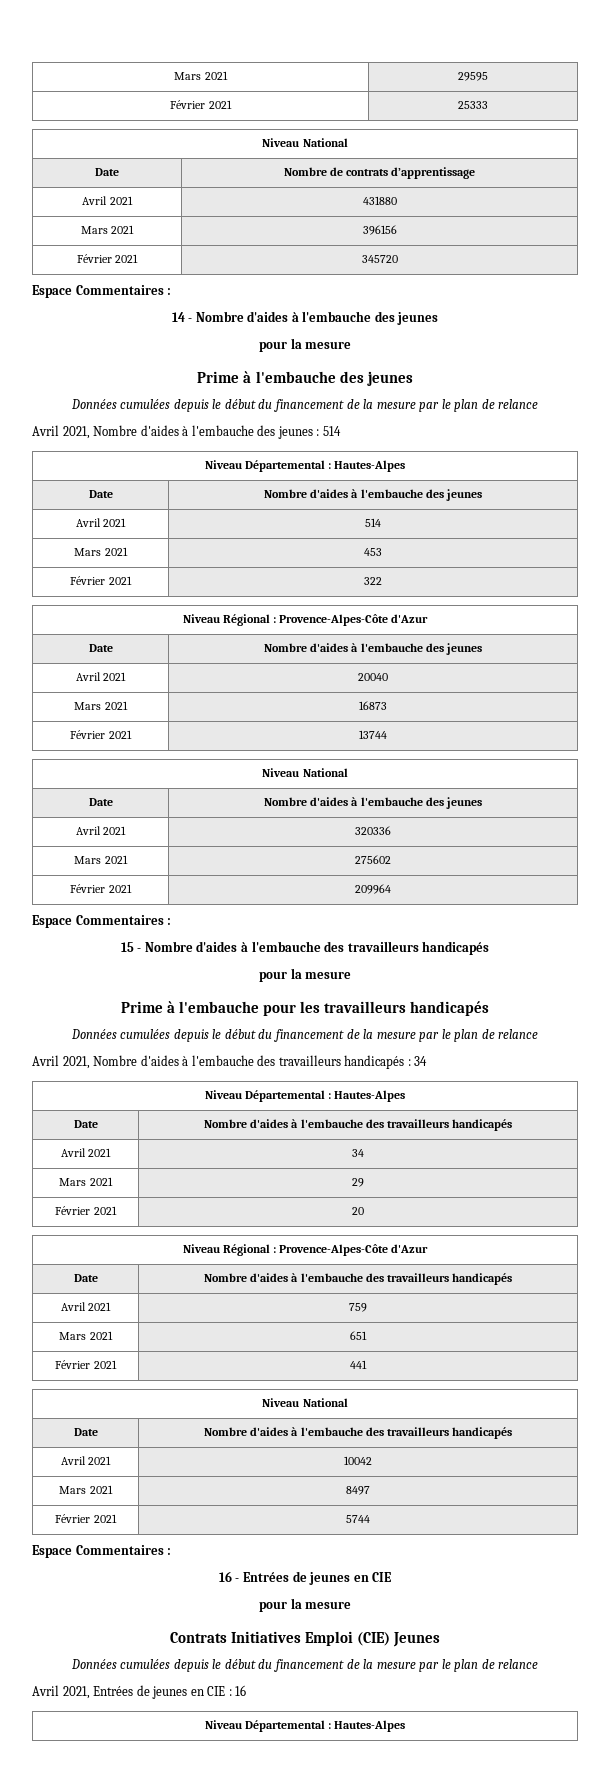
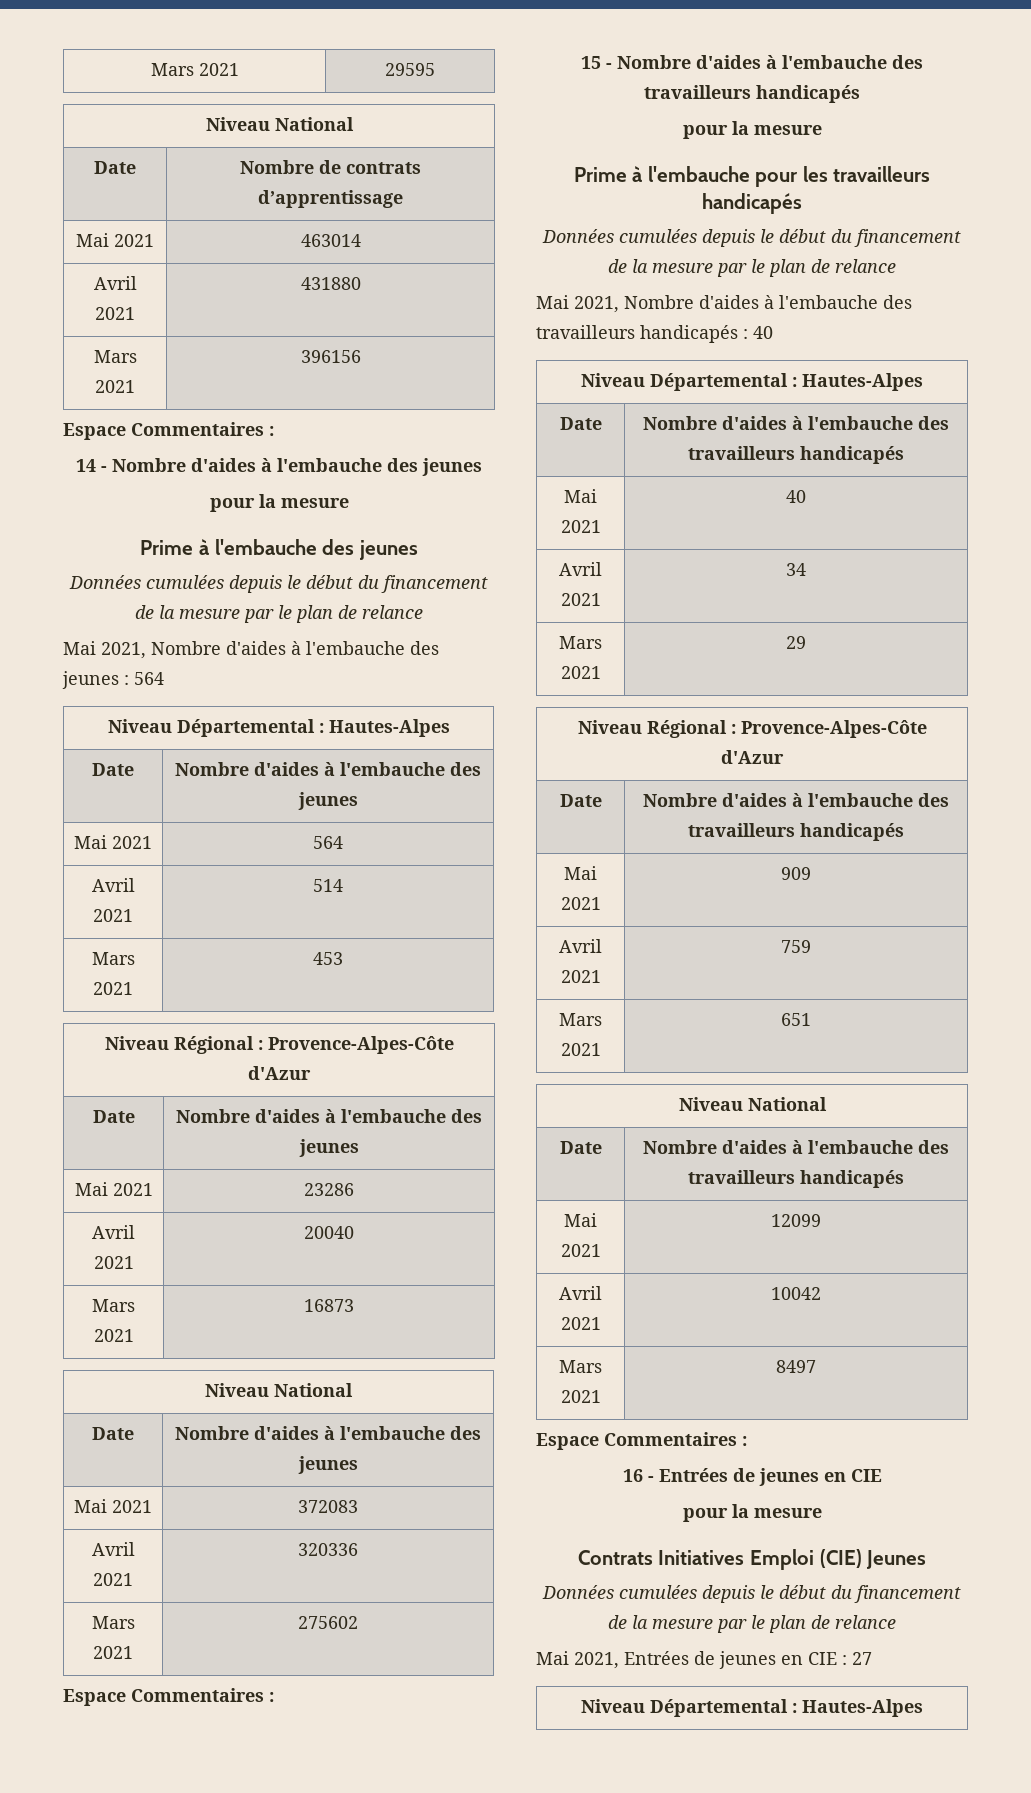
- Février 2021 | 25333
+ Mai 2021 | 463014
- Février 2021 | 345720
- Avril 2021, Nombre d'aides à l'embauche des jeunes : 514
+ Mai 2021, Nombre d'aides à l'embauche des jeunes : 564
+ Mai 2021 | 564
- Février 2021 | 322
+ Mai 2021 | 23286
- Février 2021 | 13744
+ Mai 2021 | 372083
- Février 2021 | 209964
- Avril 2021, Nombre d'aides à l'embauche des travailleurs handicapés : 34
+ Mai 2021, Nombre d'aides à l'embauche des travailleurs handicapés : 40
+ Mai 2021 | 40
- Février 2021 | 20
+ Mai 2021 | 909
- Février 2021 | 441
+ Mai 2021 | 12099
- Février 2021 | 5744
- Avril 2021, Entrées de jeunes en CIE : 16
+ Mai 2021, Entrées de jeunes en CIE : 27

